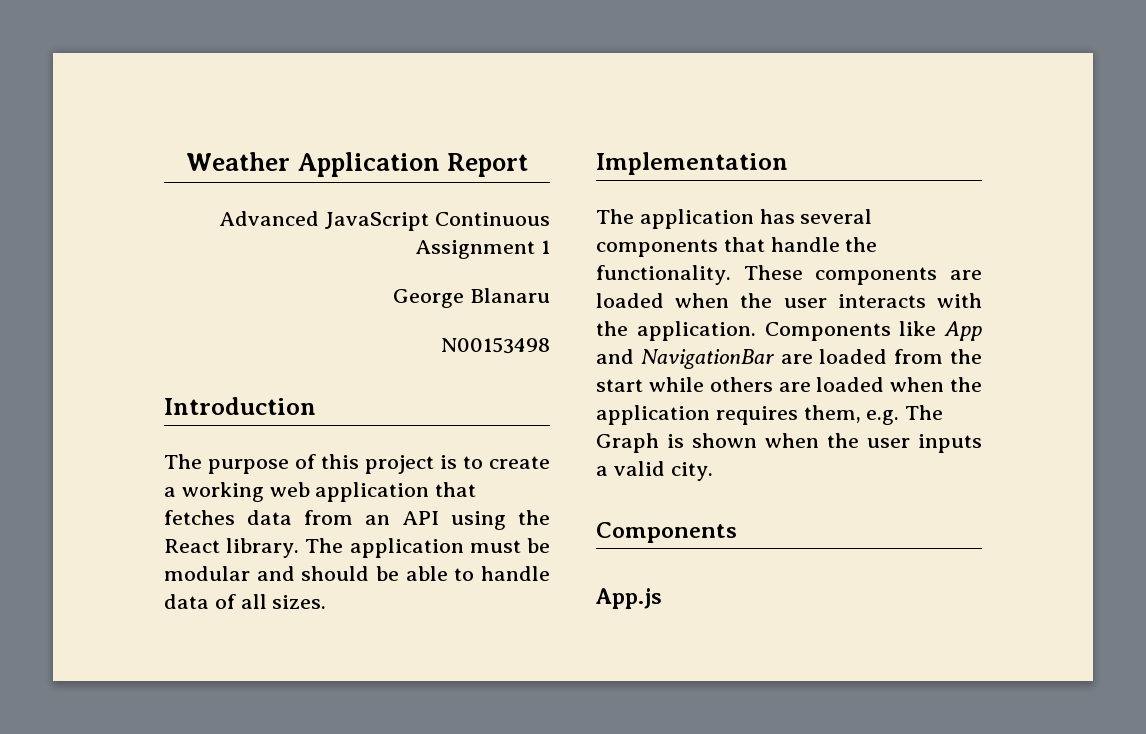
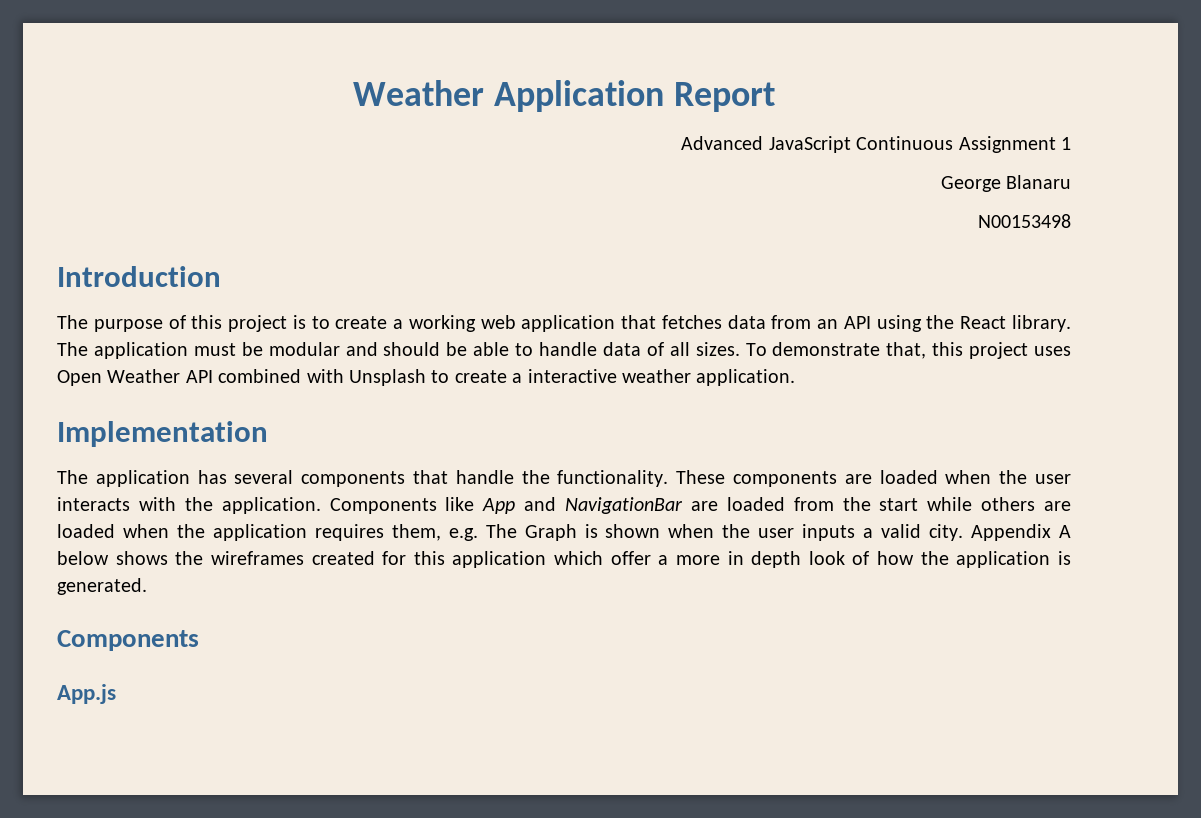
+ To demonstrate that, this project uses Open Weather API combined with Unsplash to create a interactive weather application.
+ Appendix A below shows the wireframes created for this application which offer a more in depth look of how the application is generated.

